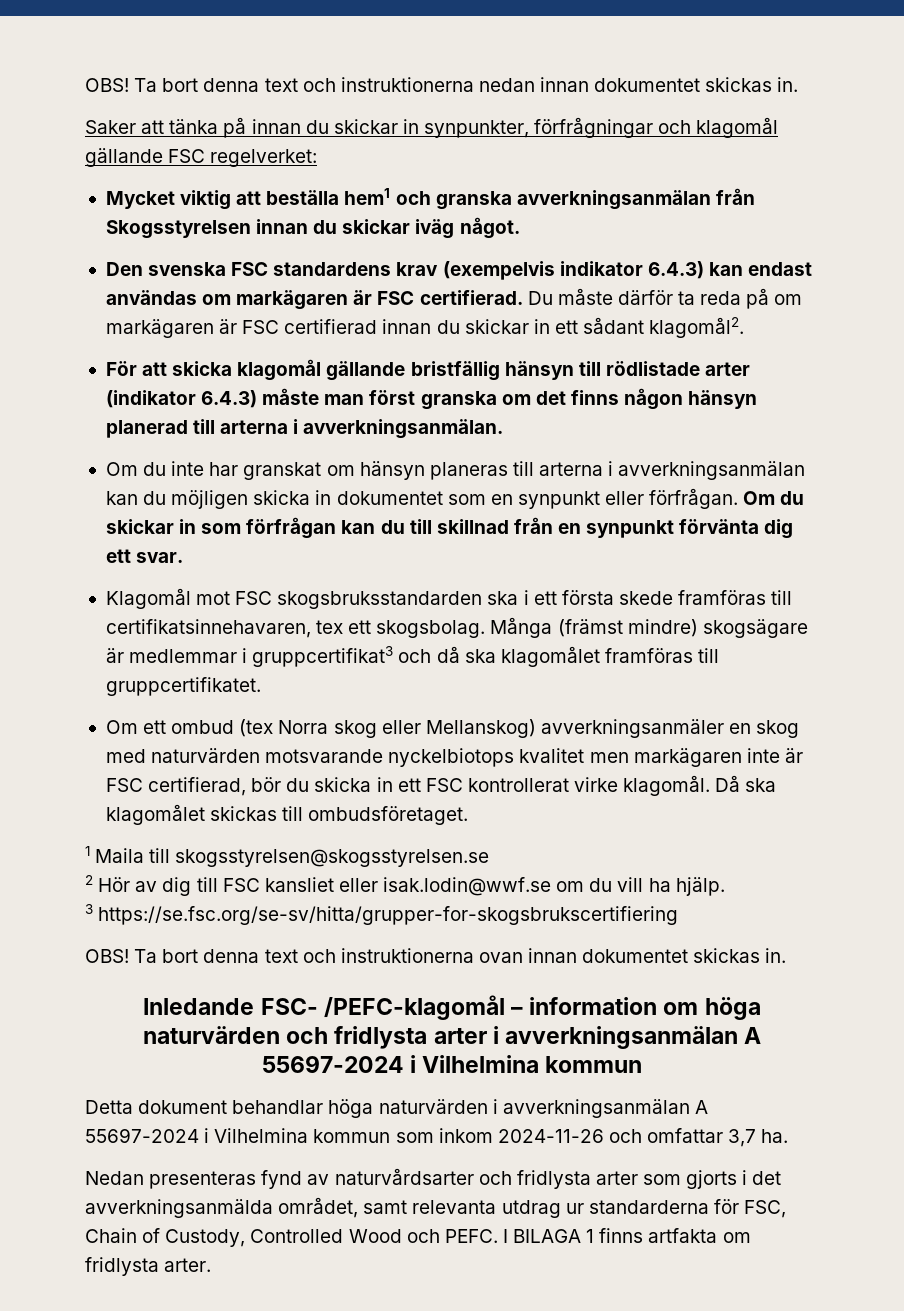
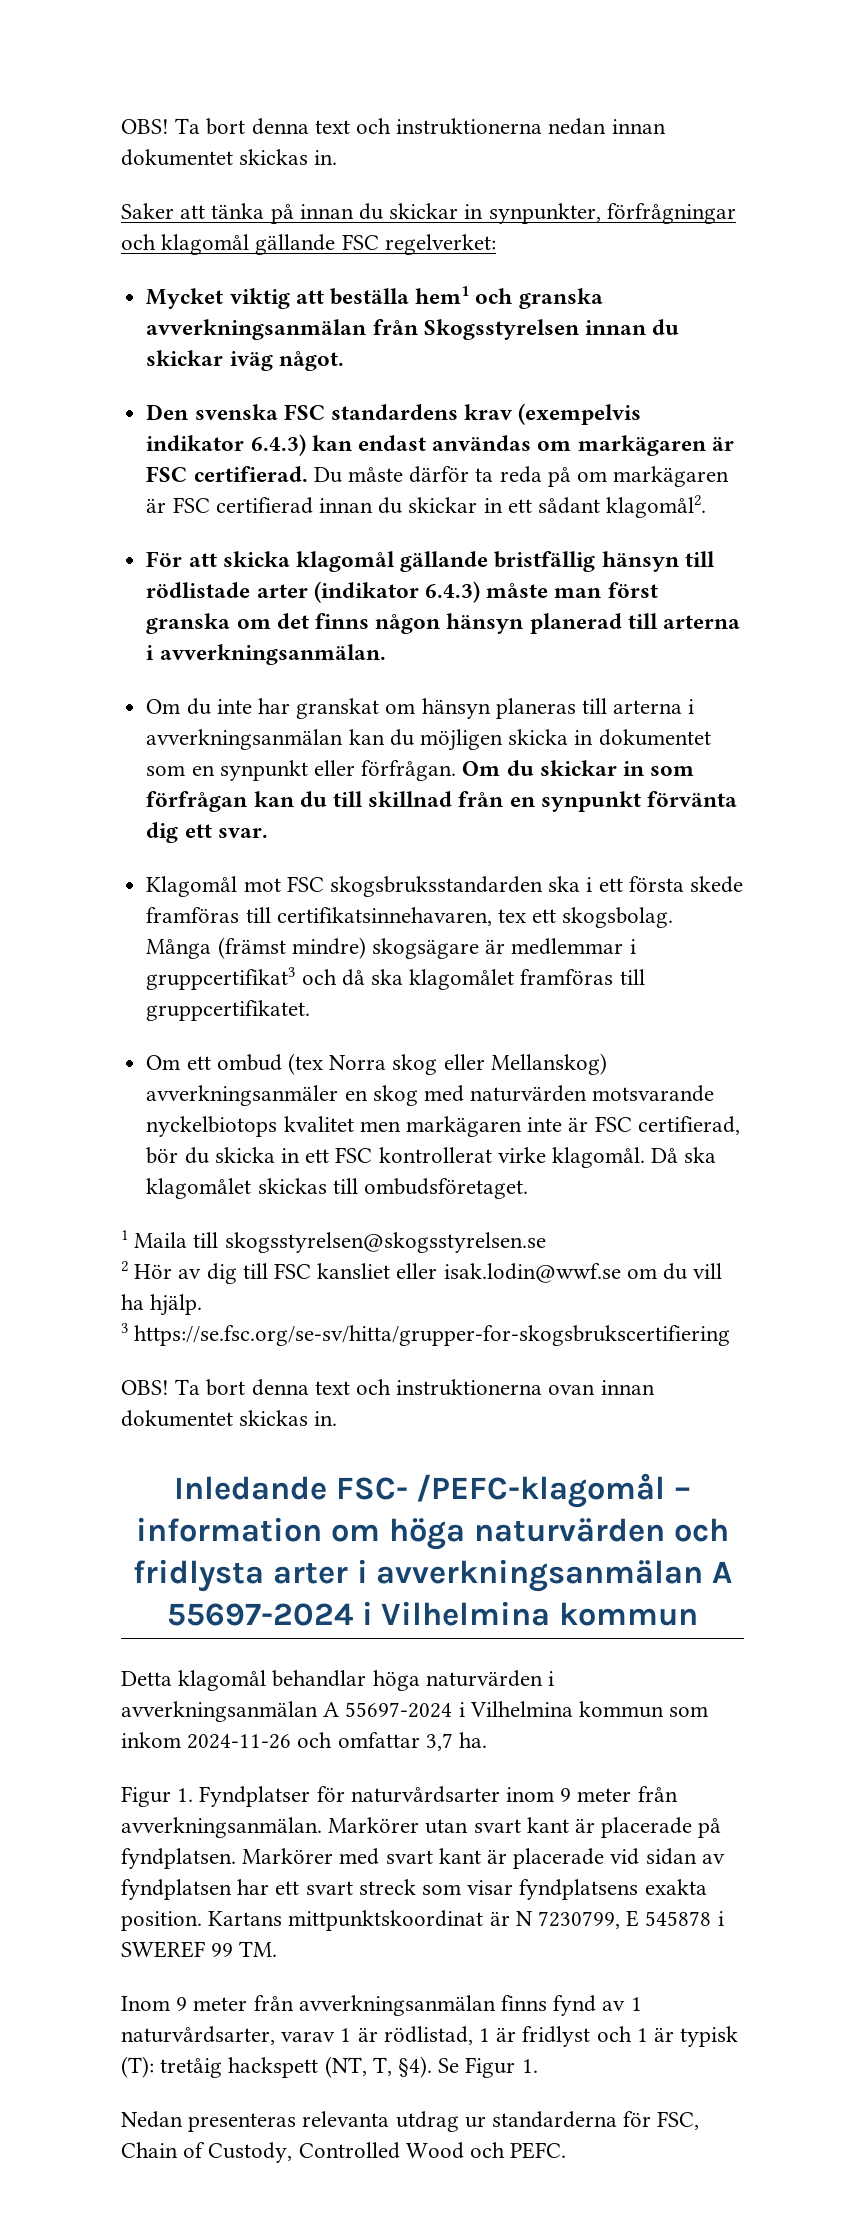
- Detta dokument behandlar höga naturvärden i avverkningsanmälan A 55697-2024 i Vilhelmina kommun som inkom 2024-11-26 och omfattar 3,7 ha.
+ Detta klagomål behandlar höga naturvärden i avverkningsanmälan A 55697-2024 i Vilhelmina kommun som inkom 2024-11-26 och omfattar 3,7 ha.
- Nedan presenteras fynd av naturvårdsarter och fridlysta arter som gjorts i det avverkningsanmälda området, samt relevanta utdrag ur standarderna för FSC, Chain of Custody, Controlled Wood och PEFC. I BILAGA 1 finns artfakta om fridlysta arter.
+ Figur 1. Fyndplatser för naturvårdsarter inom 9 meter från avverkningsanmälan. Markörer utan svart kant är placerade på fyndplatsen. Markörer med svart kant är placerade vid sidan av fyndplatsen har ett svart streck som visar fyndplatsens exakta position. Kartans mittpunktskoordinat är N 7230799, E 545878 i SWEREF 99 TM.
+ Inom 9 meter från avverkningsanmälan finns fynd av 1 naturvårdsarter, varav 1 är rödlistad, 1 är fridlyst och 1 är typisk (T): tretåig hackspett (NT, T, §4). Se Figur 1.
+ Nedan presenteras relevanta utdrag ur standarderna för FSC, Chain of Custody, Controlled Wood och PEFC.

